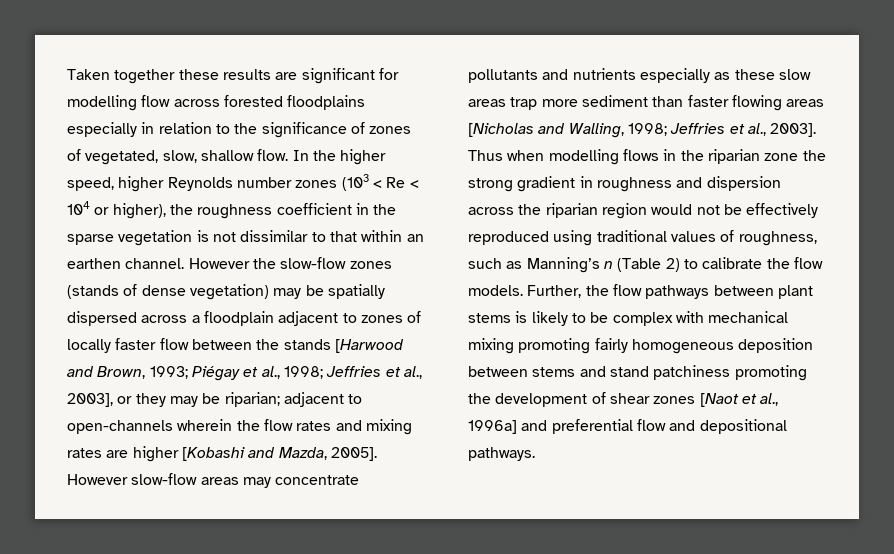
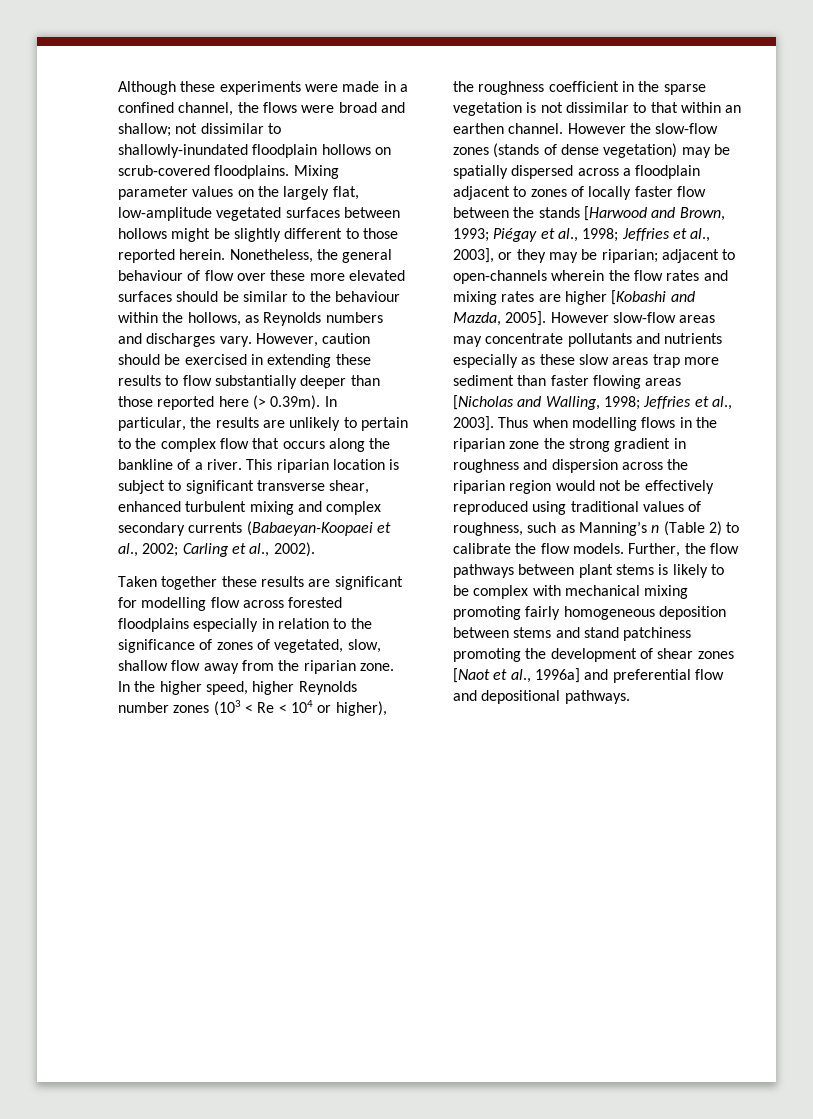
+ Although these experiments were made in a confined channel, the flows were broad and shallow; not dissimilar to shallowly-inundated floodplain hollows on scrub-covered floodplains. Mixing parameter values on the largely flat, low-amplitude vegetated surfaces between hollows might be slightly different to those reported herein. Nonetheless, the general behaviour of flow over these more elevated surfaces should be similar to the behaviour within the hollows, as Reynolds numbers and discharges vary. However, caution should be exercised in extending these results to flow substantially deeper than those reported here (> 0.39m). In particular, the results are unlikely to pertain to the complex flow that occurs along the bankline of a river. This riparian location is subject to significant transverse shear, enhanced turbulent mixing and complex secondary currents (Babaeyan-Koopaei et al., 2002; Carling et al., 2002).
- Taken together these results are significant for modelling flow across forested floodplains especially in relation to the significance of zones of vegetated, slow, shallow flow.
+ Taken together these results are significant for modelling flow across forested floodplains especially in relation to the significance of zones of vegetated, slow, shallow flow away from the riparian zone.

